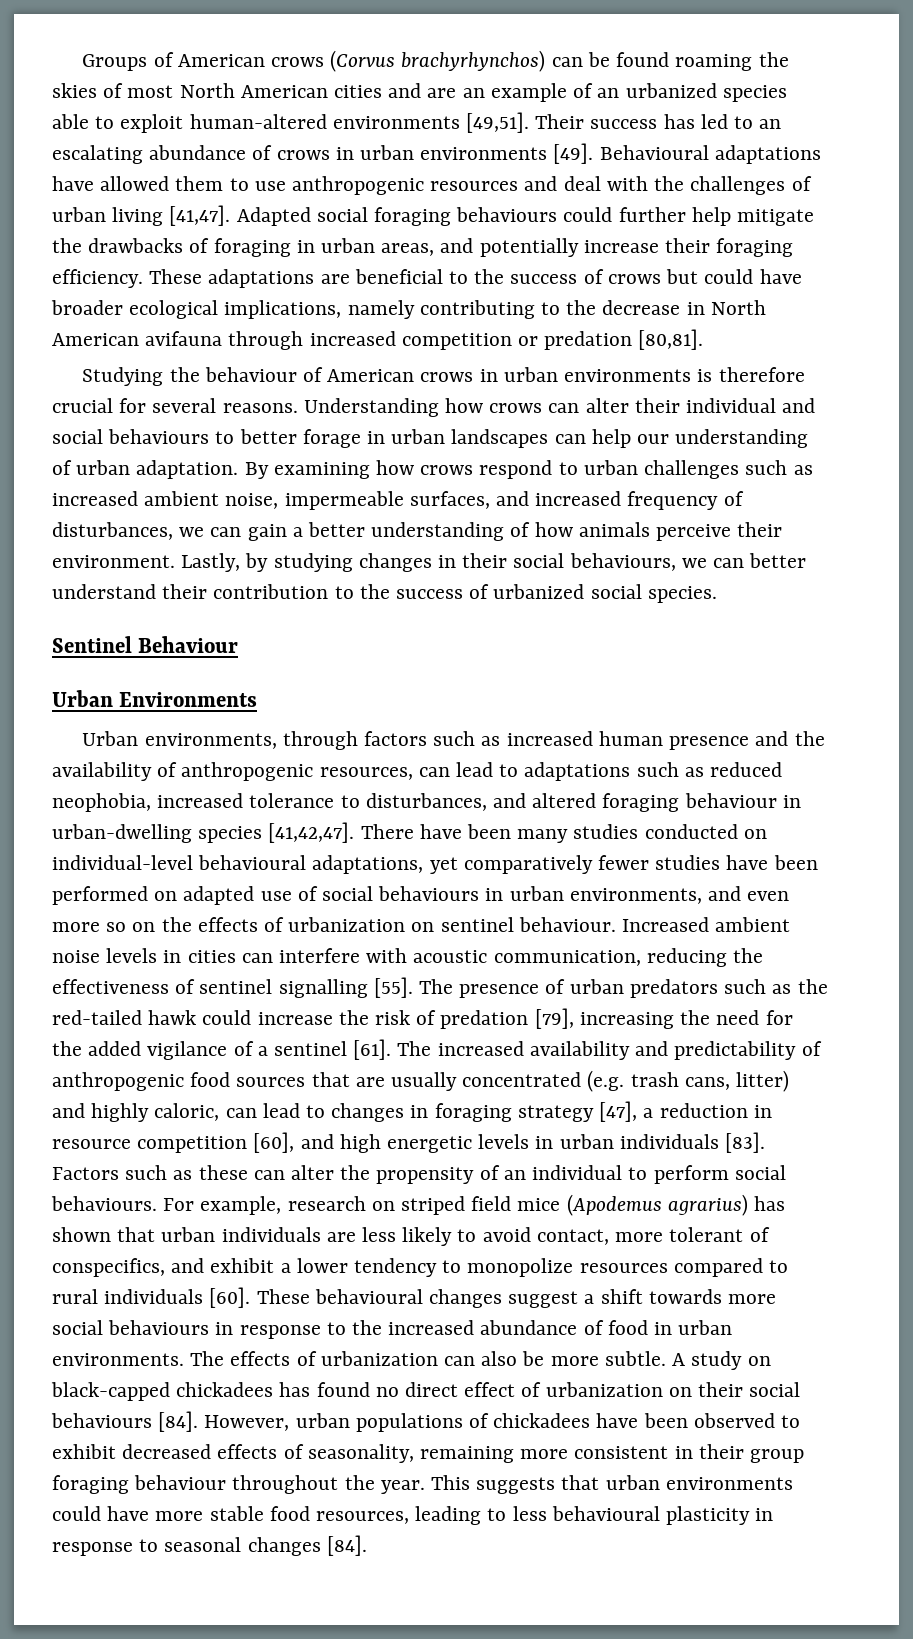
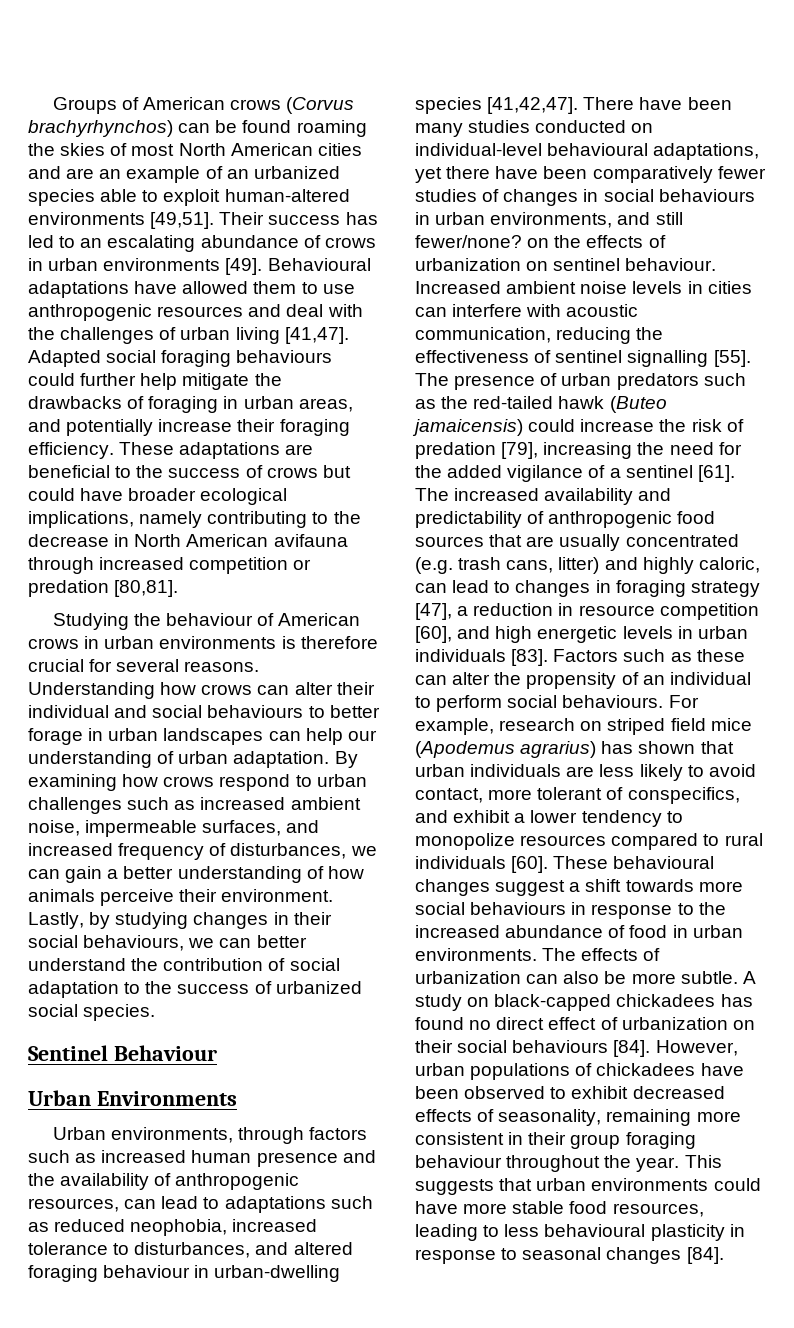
- Lastly, by studying changes in their social behaviours, we can better understand their contribution to the success of urbanized social species.
+ Lastly, by studying changes in their social behaviours, we can better understand the contribution of social adaptation to the success of urbanized social species.
- There have been many studies conducted on individual-level behavioural adaptations, yet comparatively fewer studies have been performed on adapted use of social behaviours in urban environments, and even more so on the effects of urbanization on sentinel behaviour.
+ There have been many studies conducted on individual-level behavioural adaptations, yet there have been comparatively fewer studies of changes in social behaviours in urban environments, and still fewer/none? on the effects of urbanization on sentinel behaviour.
- The presence of urban predators such as the red-tailed hawk could increase the risk of predation [79], increasing the need for the added vigilance of a sentinel [61].
+ The presence of urban predators such as the red-tailed hawk (Buteo jamaicensis) could increase the risk of predation [79], increasing the need for the added vigilance of a sentinel [61].

